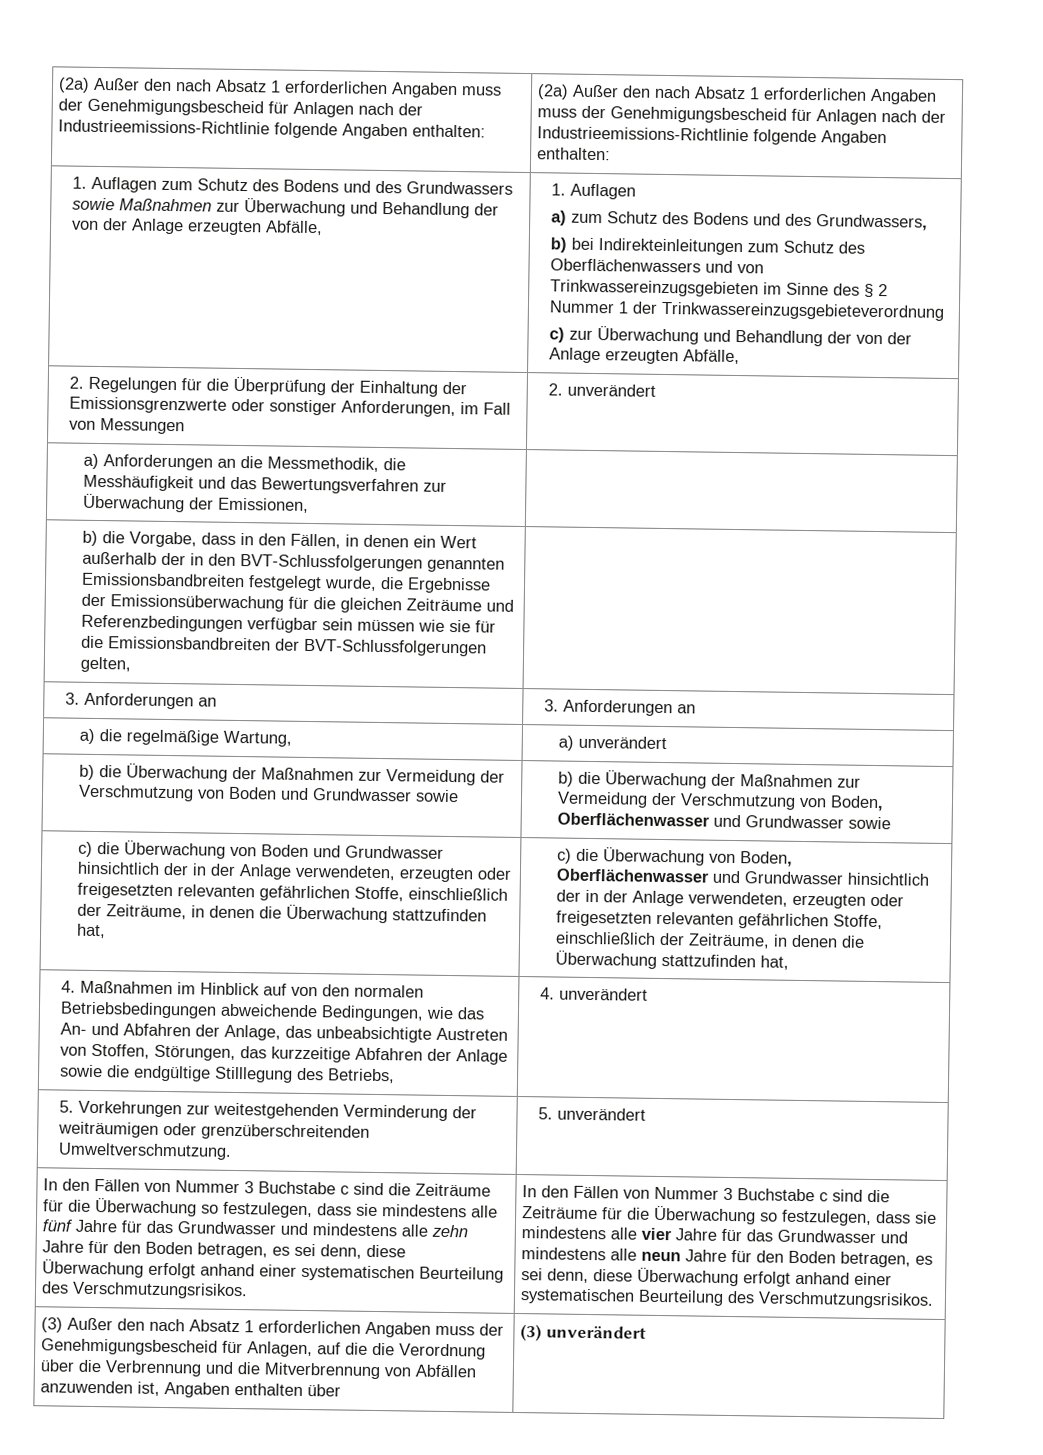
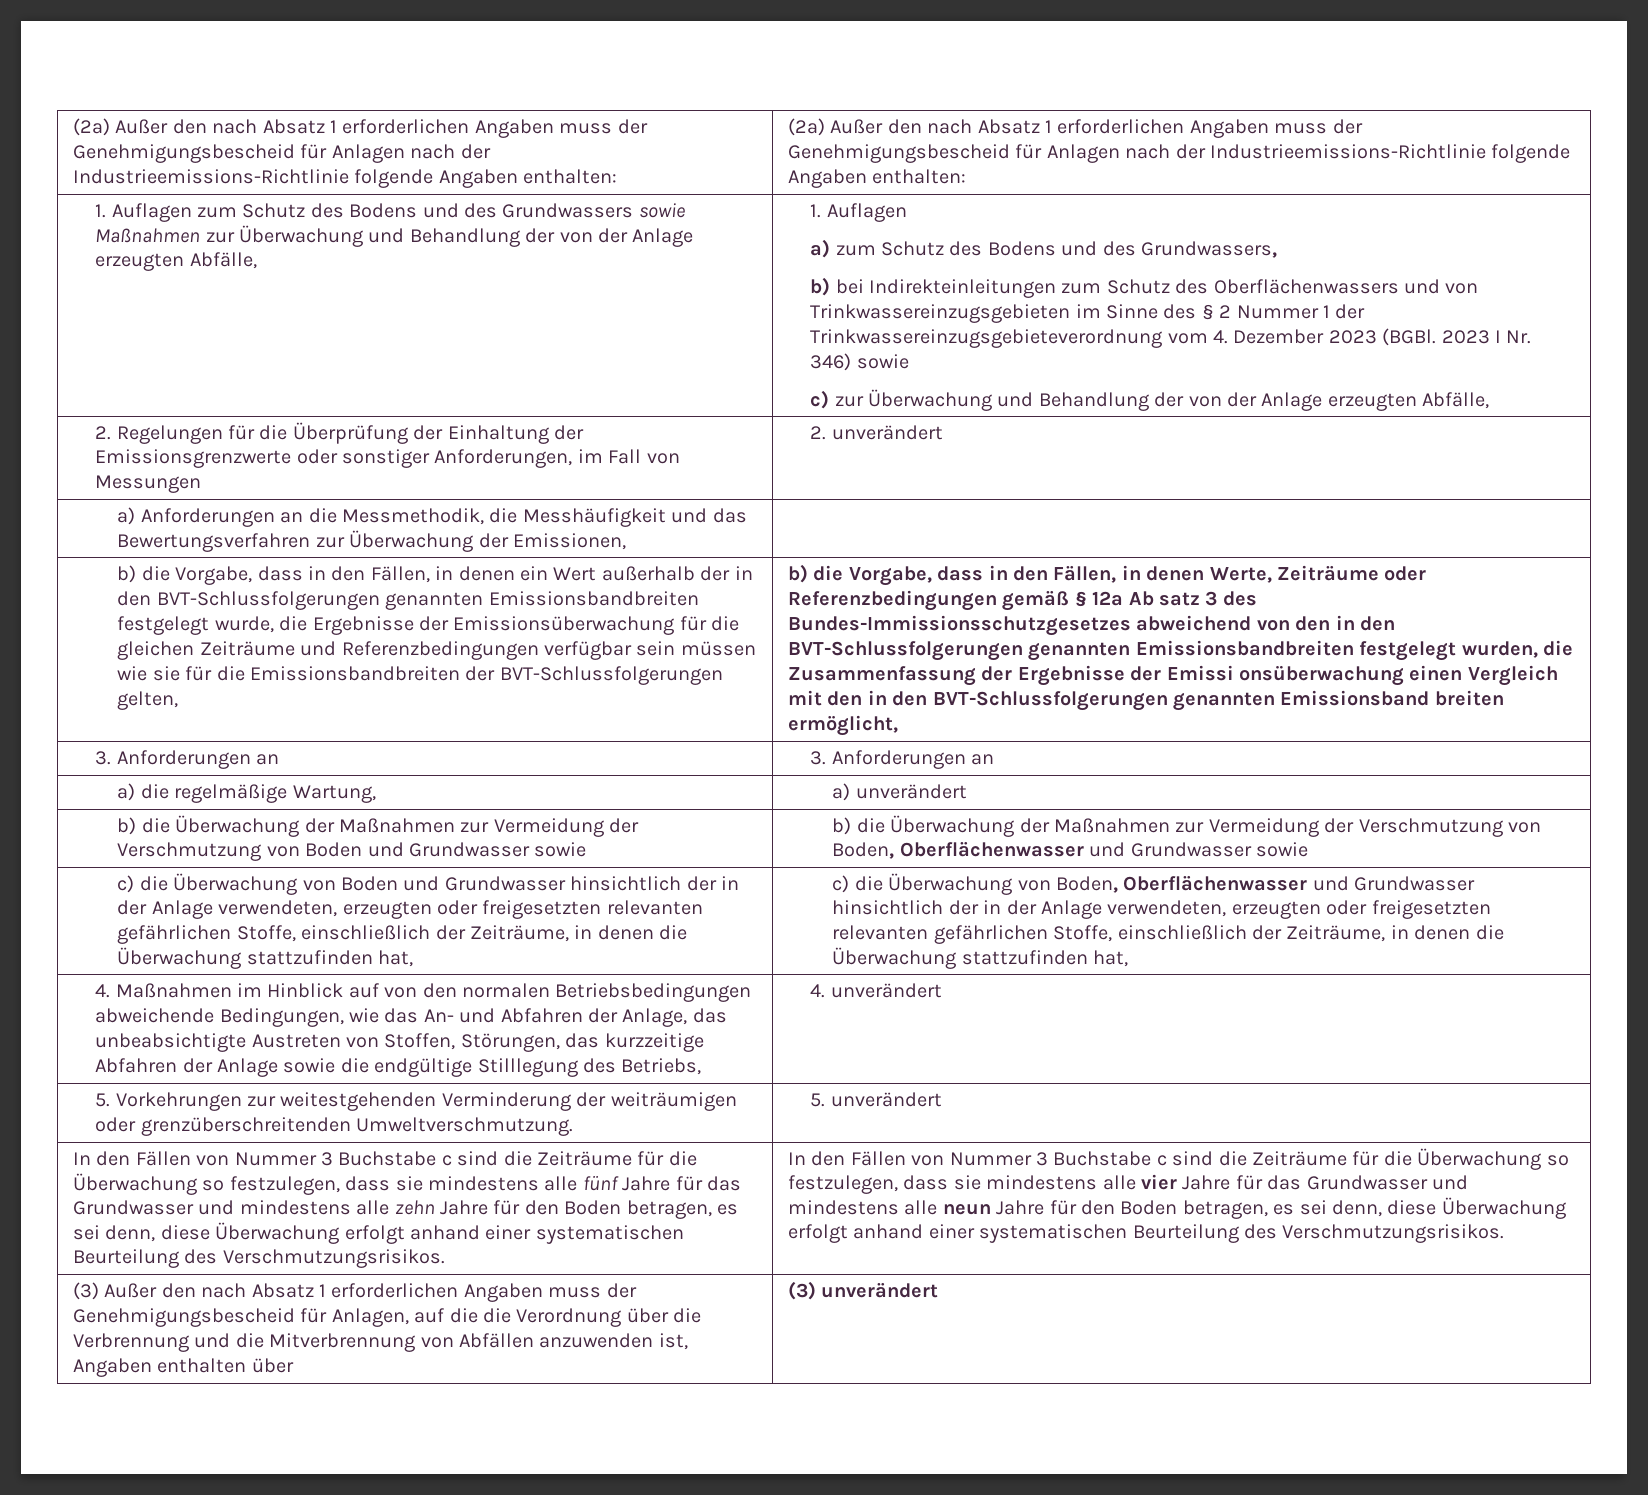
- b) bei Indirekteinleitungen zum Schutz des Oberflächenwassers und von Trinkwassereinzugsgebieten im Sinne des § 2 Nummer 1 der Trinkwassereinzugsgebieteverordnung
+ b) bei Indirekteinleitungen zum Schutz des Oberflächenwassers und von Trinkwassereinzugsgebieten im Sinne des § 2 Nummer 1 der Trinkwassereinzugsgebieteverordnung vom 4. Dezember 2023 (BGBl. 2023 I Nr. 346) sowie
+ b) die Vorgabe, dass in den Fällen, in denen Werte, Zeiträume oder Referenzbedingungen gemäß § 12a Ab satz 3 des Bundes-Immissionsschutzgesetzes abweichend von den in den BVT-Schlussfolgerungen genannten Emissionsbandbreiten festgelegt wurden, die Zusammenfassung der Ergebnisse der Emissi onsüberwachung einen Vergleich mit den in den BVT-Schlussfolgerungen genannten Emissionsband breiten ermöglicht,

